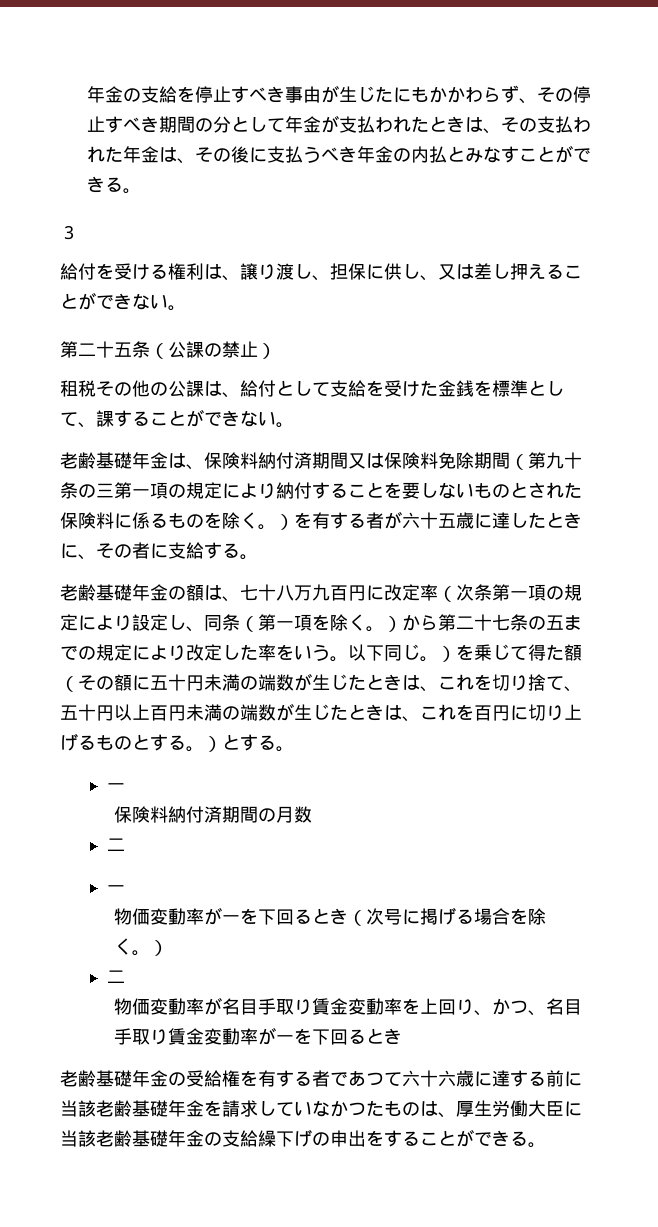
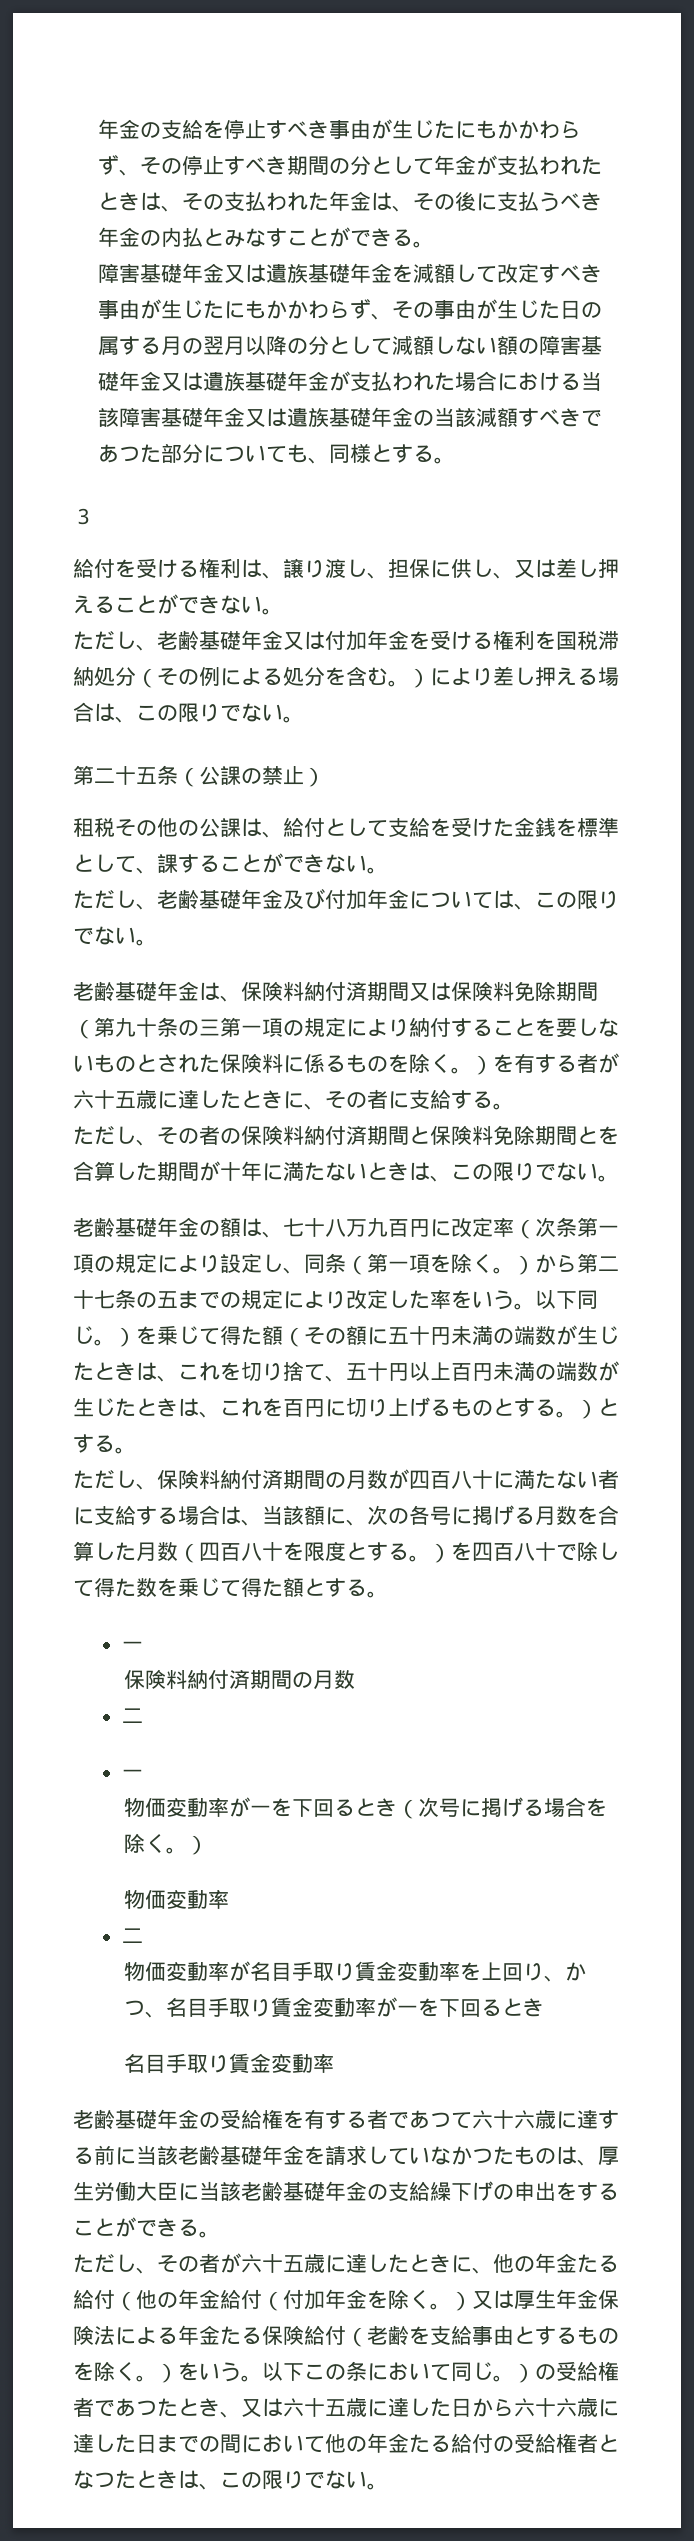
+ 障害基礎年金又は遺族基礎年金を減額して改定すべき事由が生じたにもかかわらず、その事由が生じた日の属する月の翌月以降の分として減額しない額の障害基礎年金又は遺族基礎年金が支払われた場合における当該障害基礎年金又は遺族基礎年金の当該減額すべきであつた部分についても、同様とする。
+ ただし、老齢基礎年金又は付加年金を受ける権利を国税滞納処分（その例による処分を含む。）により差し押える場合は、この限りでない。
+ ただし、老齢基礎年金及び付加年金については、この限りでない。
+ ただし、その者の保険料納付済期間と保険料免除期間とを合算した期間が十年に満たないときは、この限りでない。
+ ただし、保険料納付済期間の月数が四百八十に満たない者に支給する場合は、当該額に、次の各号に掲げる月数を合算した月数（四百八十を限度とする。）を四百八十で除して得た数を乗じて得た額とする。
  物価変動率が一を下回るとき（次号に掲げる場合を除く。）
+ 物価変動率
  物価変動率が名目手取り賃金変動率を上回り、かつ、名目手取り賃金変動率が一を下回るとき
+ 名目手取り賃金変動率
+ ただし、その者が六十五歳に達したときに、他の年金たる給付（他の年金給付（付加年金を除く。）又は厚生年金保険法による年金たる保険給付（老齢を支給事由とするものを除く。）をいう。以下この条において同じ。）の受給権者であつたとき、又は六十五歳に達した日から六十六歳に達した日までの間において他の年金たる給付の受給権者となつたときは、この限りでない。

